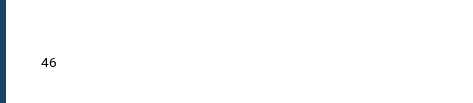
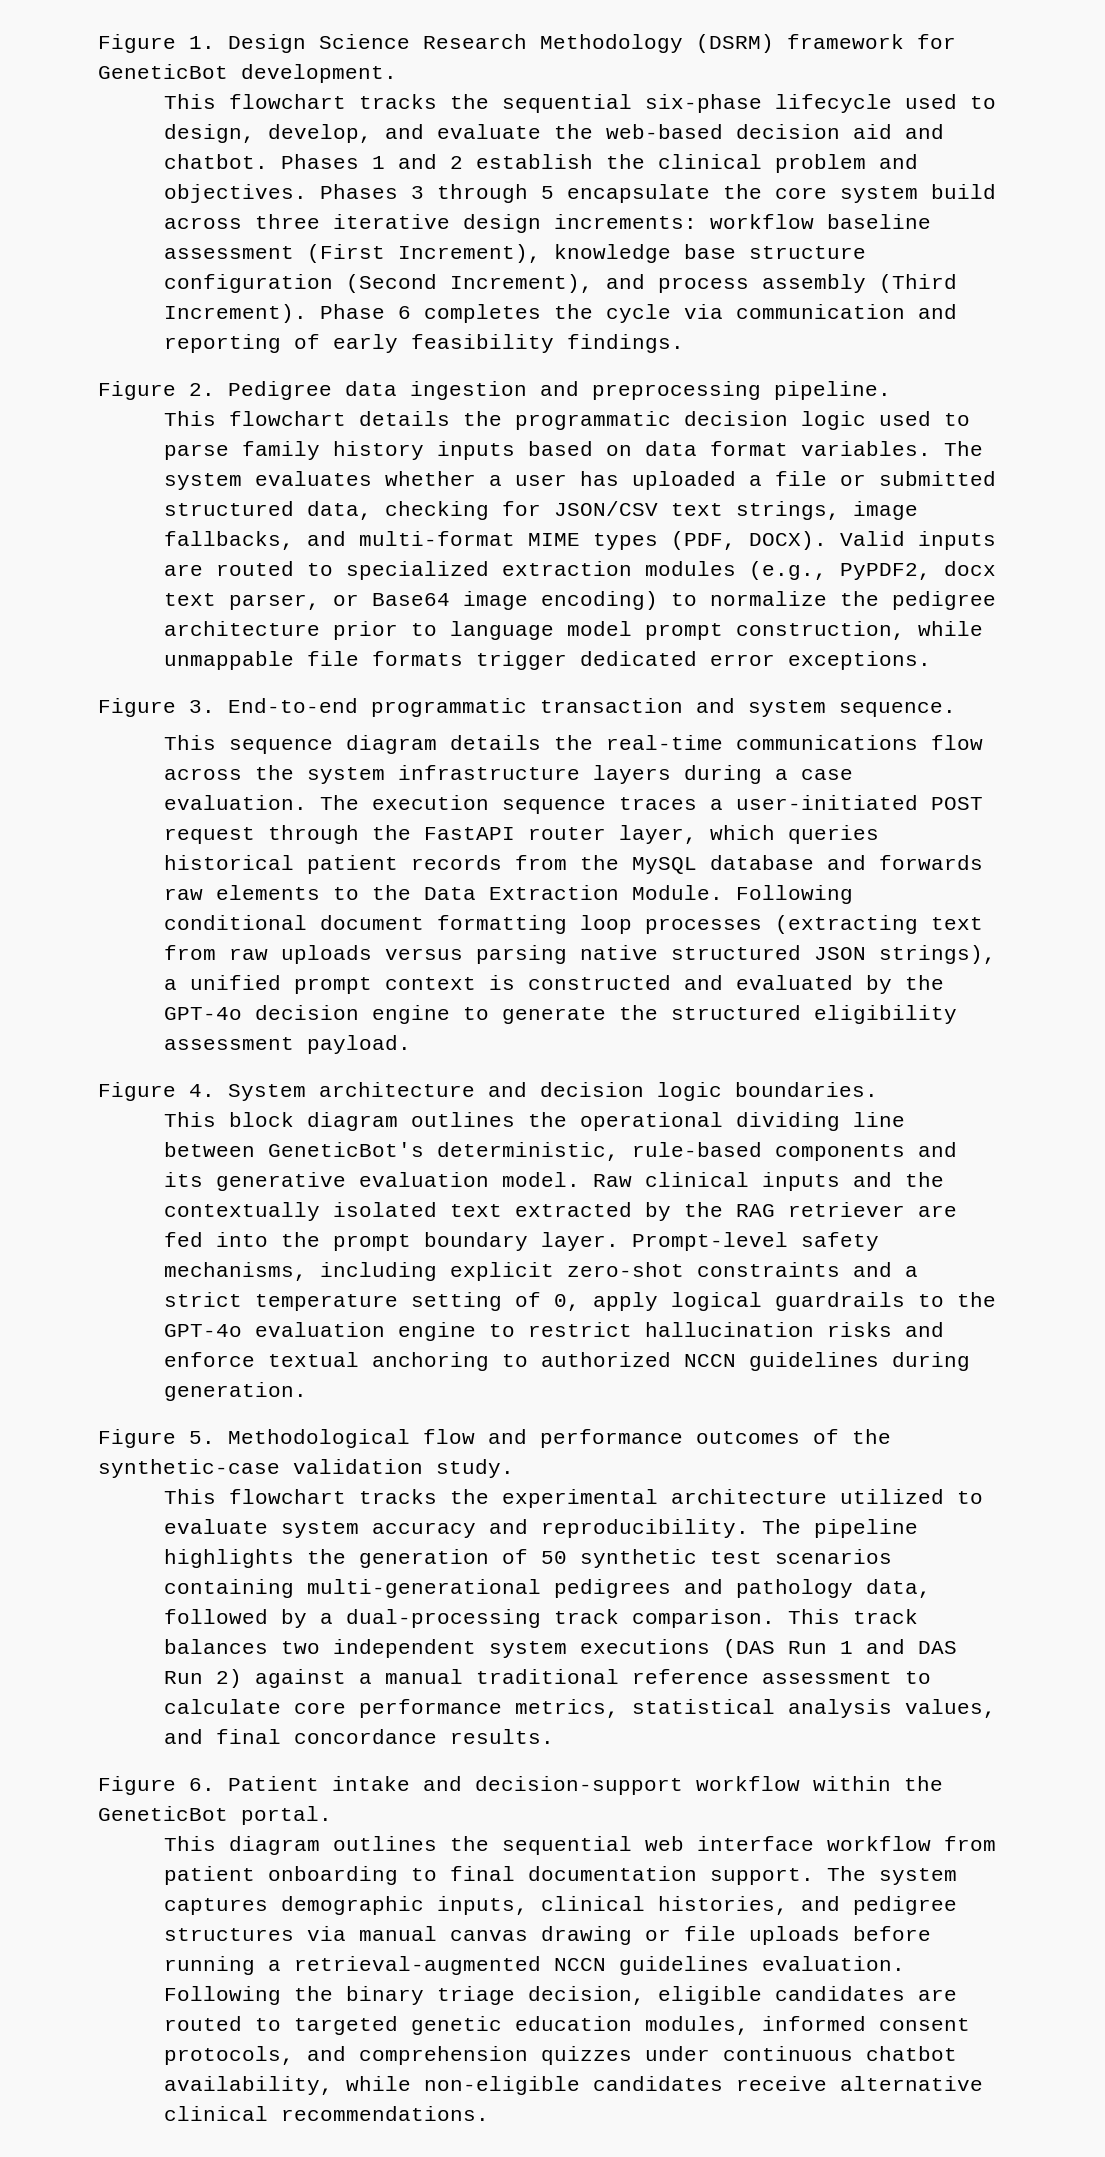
- 46
+ Figure 1. Design Science Research Methodology (DSRM) framework for GeneticBot development.
+ This flowchart tracks the sequential six-phase lifecycle used to design, develop, and evaluate the web-based decision aid and chatbot. Phases 1 and 2 establish the clinical problem and objectives. Phases 3 through 5 encapsulate the core system build across three iterative design increments: workflow baseline assessment (First Increment), knowledge base structure configuration (Second Increment), and process assembly (Third Increment). Phase 6 completes the cycle via communication and reporting of early feasibility findings.
+ Figure 2. Pedigree data ingestion and preprocessing pipeline.
+ This flowchart details the programmatic decision logic used to parse family history inputs based on data format variables. The system evaluates whether a user has uploaded a file or submitted structured data, checking for JSON/CSV text strings, image fallbacks, and multi-format MIME types (PDF, DOCX). Valid inputs are routed to specialized extraction modules (e.g., PyPDF2, docx text parser, or Base64 image encoding) to normalize the pedigree architecture prior to language model prompt construction, while unmappable file formats trigger dedicated error exceptions.
+ Figure 3. End-to-end programmatic transaction and system sequence.
+ This sequence diagram details the real-time communications flow across the system infrastructure layers during a case evaluation. The execution sequence traces a user-initiated POST request through the FastAPI router layer, which queries historical patient records from the MySQL database and forwards raw elements to the Data Extraction Module. Following conditional document formatting loop processes (extracting text from raw uploads versus parsing native structured JSON strings), a unified prompt context is constructed and evaluated by the GPT-4o decision engine to generate the structured eligibility assessment payload.
+ Figure 4. System architecture and decision logic boundaries.
+ This block diagram outlines the operational dividing line between GeneticBot's deterministic, rule-based components and its generative evaluation model. Raw clinical inputs and the contextually isolated text extracted by the RAG retriever are fed into the prompt boundary layer. Prompt-level safety mechanisms, including explicit zero-shot constraints and a strict temperature setting of 0, apply logical guardrails to the GPT-4o evaluation engine to restrict hallucination risks and enforce textual anchoring to authorized NCCN guidelines during generation.
+ Figure 5. Methodological flow and performance outcomes of the synthetic-case validation study.
+ This flowchart tracks the experimental architecture utilized to evaluate system accuracy and reproducibility. The pipeline highlights the generation of 50 synthetic test scenarios containing multi-generational pedigrees and pathology data, followed by a dual-processing track comparison. This track balances two independent system executions (DAS Run 1 and DAS Run 2) against a manual traditional reference assessment to calculate core performance metrics, statistical analysis values, and final concordance results.
+ Figure 6. Patient intake and decision-support workflow within the GeneticBot portal.
+ This diagram outlines the sequential web interface workflow from patient onboarding to final documentation support. The system captures demographic inputs, clinical histories, and pedigree structures via manual canvas drawing or file uploads before running a retrieval-augmented NCCN guidelines evaluation. Following the binary triage decision, eligible candidates are routed to targeted genetic education modules, informed consent protocols, and comprehension quizzes under continuous chatbot availability, while non-eligible candidates receive alternative clinical recommendations.

